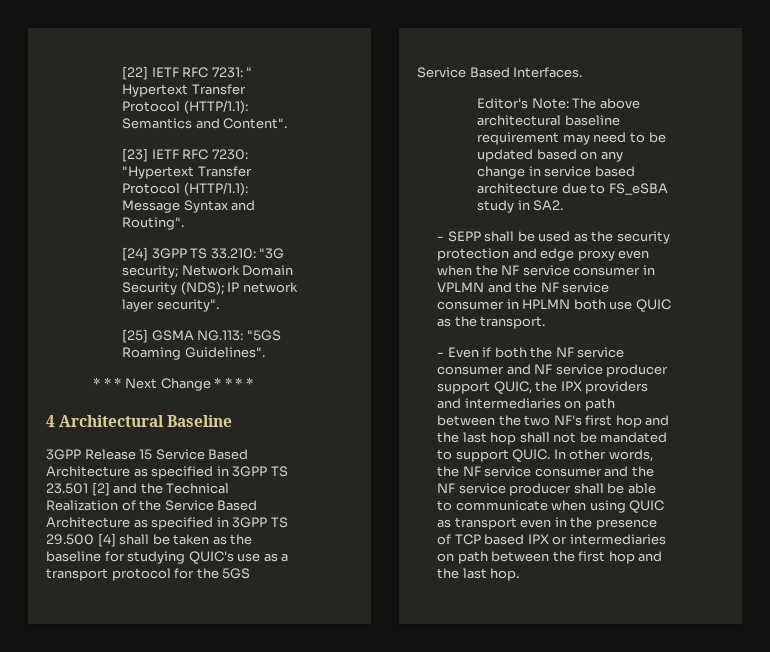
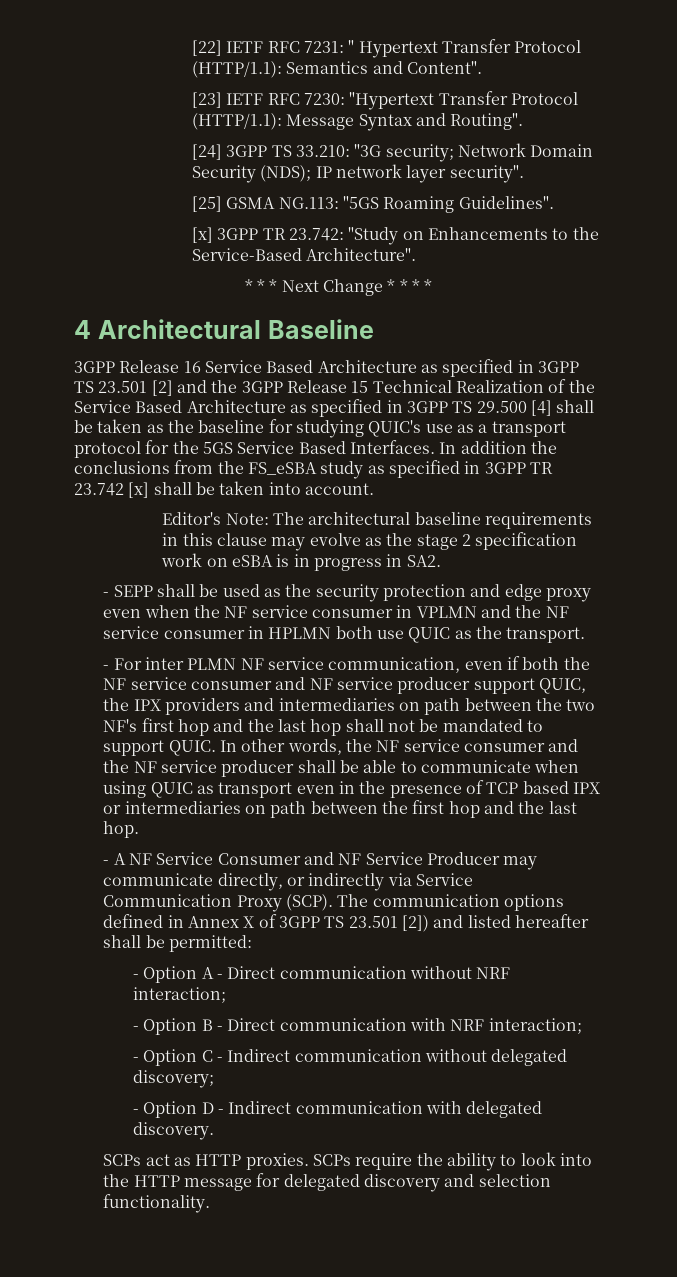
+ [x] 3GPP TR 23.742: "Study on Enhancements to the Service-Based Architecture".
- 3GPP Release 15 Service Based Architecture as specified in 3GPP TS 23.501 [2] and the Technical Realization of the Service Based Architecture as specified in 3GPP TS 29.500 [4] shall be taken as the baseline for studying QUIC's use as a transport protocol for the 5GS Service Based Interfaces.
+ 3GPP Release 16 Service Based Architecture as specified in 3GPP TS 23.501 [2] and the 3GPP Release 15 Technical Realization of the Service Based Architecture as specified in 3GPP TS 29.500 [4] shall be taken as the baseline for studying QUIC's use as a transport protocol for the 5GS Service Based Interfaces. In addition the conclusions from the FS_eSBA study as specified in 3GPP TR 23.742 [x] shall be taken into account.
- Editor's Note: The above architectural baseline requirement may need to be updated based on any change in service based architecture due to FS_eSBA study in SA2.
+ Editor's Note: The architectural baseline requirements in this clause may evolve as the stage 2 specification work on eSBA is in progress in SA2.
- - Even if both the NF service consumer and NF service producer support QUIC, the IPX providers and intermediaries on path between the two NF's first hop and the last hop shall not be mandated to support QUIC.
+ - For inter PLMN NF service communication, even if both the NF service consumer and NF service producer support QUIC, the IPX providers and intermediaries on path between the two NF's first hop and the last hop shall not be mandated to support QUIC.
+ - A NF Service Consumer and NF Service Producer may communicate directly, or indirectly via Service Communication Proxy (SCP). The communication options defined in Annex X of 3GPP TS 23.501 [2]) and listed hereafter shall be permitted:
+ - Option A - Direct communication without NRF interaction;
+ - Option B - Direct communication with NRF interaction;
+ - Option C - Indirect communication without delegated discovery;
+ - Option D - Indirect communication with delegated discovery.
+ SCPs act as HTTP proxies. SCPs require the ability to look into the HTTP message for delegated discovery and selection functionality.

